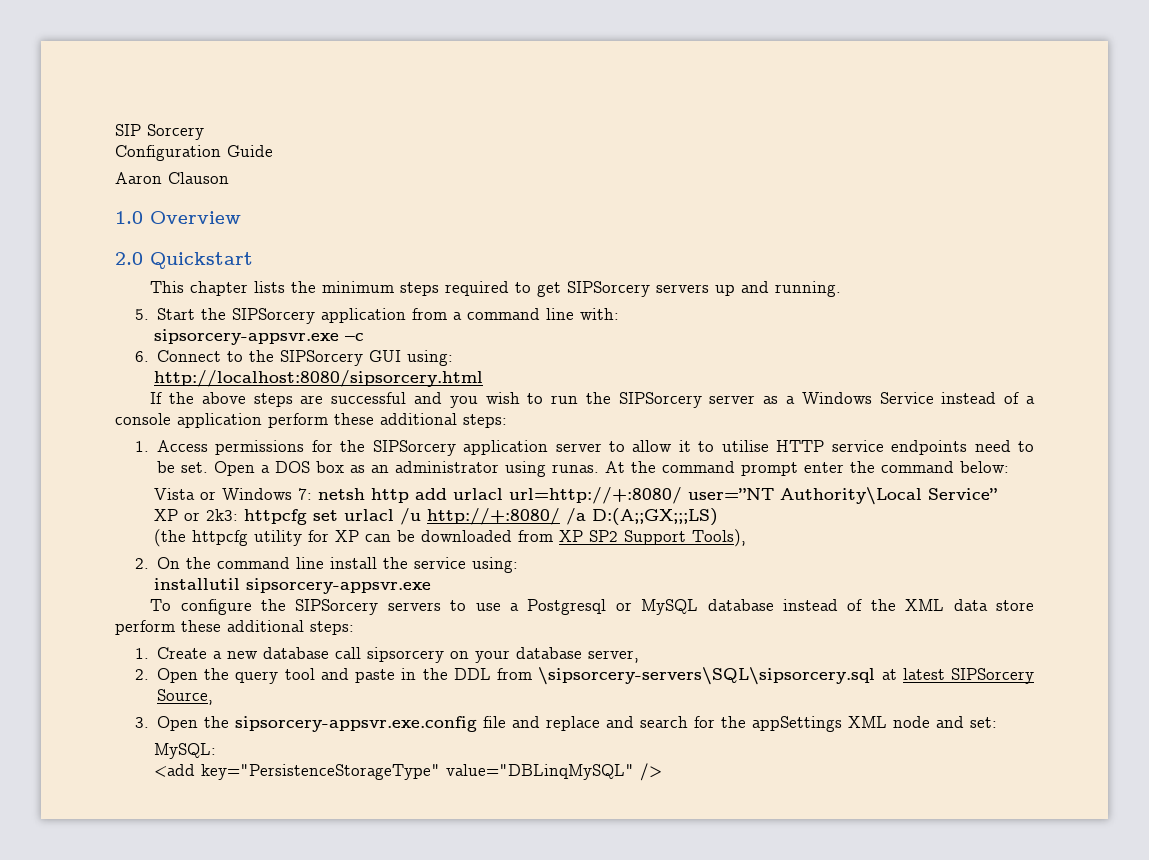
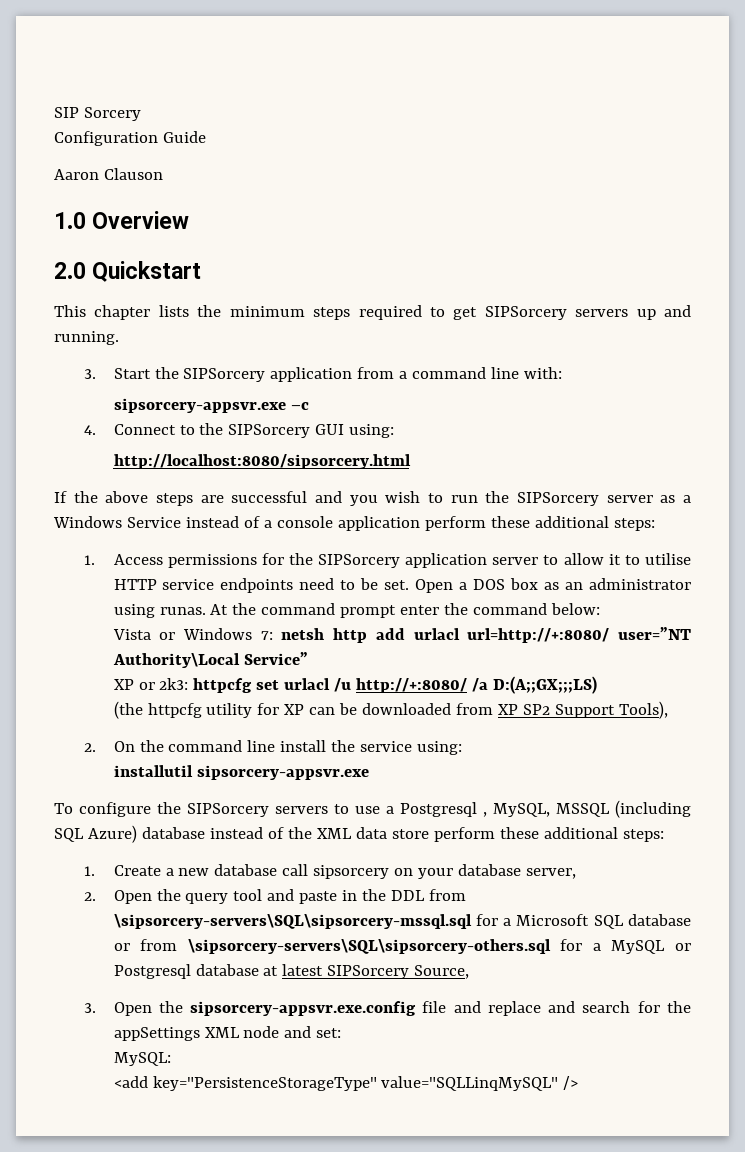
- 5. Start the SIPSorcery application from a command line with:
+ 3. Start the SIPSorcery application from a command line with:
- 6. Connect to the SIPSorcery GUI using:
+ 4. Connect to the SIPSorcery GUI using:
- To configure the SIPSorcery servers to use a Postgresql or MySQL database instead of the XML data store perform these additional steps:
+ To configure the SIPSorcery servers to use a Postgresql , MySQL, MSSQL (including SQL Azure) database instead of the XML data store perform these additional steps:
- 2. Open the query tool and paste in the DDL from \sipsorcery-servers\SQL\sipsorcery.sql at latest SIPSorcery Source,
+ 2. Open the query tool and paste in the DDL from \sipsorcery-servers\SQL\sipsorcery-mssql.sql for a Microsoft SQL database or from \sipsorcery-servers\SQL\sipsorcery-others.sql for a MySQL or Postgresql database at latest SIPSorcery Source,
- <add key="PersistenceStorageType" value="DBLinqMySQL" />
+ <add key="PersistenceStorageType" value="SQLLinqMySQL" />

